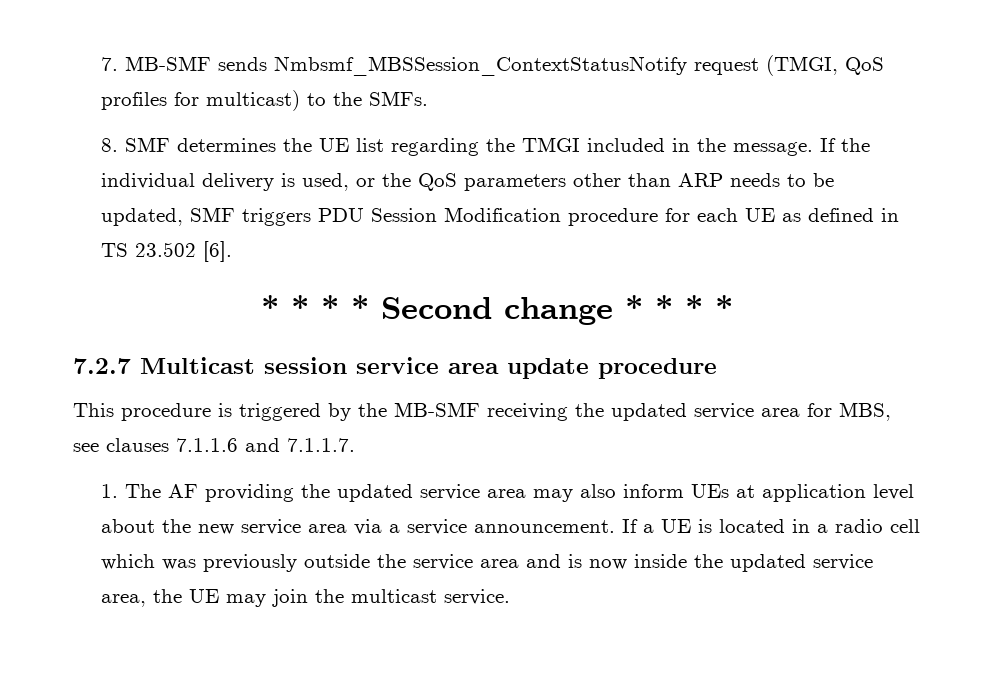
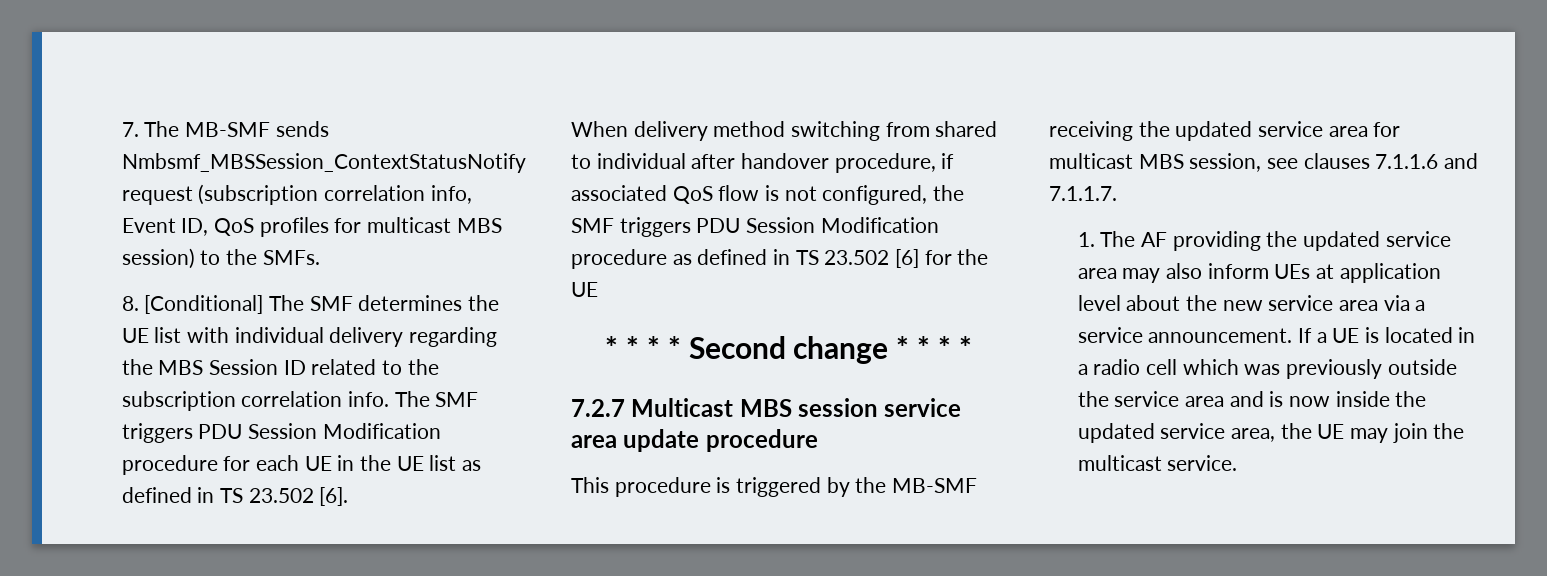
- 7. MB-SMF sends Nmbsmf_MBSSession_ContextStatusNotify request (TMGI, QoS profiles for multicast) to the SMFs.
+ 7. The MB-SMF sends Nmbsmf_MBSSession_ContextStatusNotify request (subscription correlation info, Event ID, QoS profiles for multicast MBS session) to the SMFs.
- 8. SMF determines the UE list regarding the TMGI included in the message. If the individual delivery is used, or the QoS parameters other than ARP needs to be updated, SMF triggers PDU Session Modification procedure for each UE as defined in TS 23.502 [6].
+ 8. [Conditional] The SMF determines the UE list with individual delivery regarding the MBS Session ID related to the subscription correlation info. The SMF triggers PDU Session Modification procedure for each UE in the UE list as defined in TS 23.502 [6].
+ When delivery method switching from shared to individual after handover procedure, if associated QoS flow is not configured, the SMF triggers PDU Session Modification procedure as defined in TS 23.502 [6] for the UE
- 7.2.7 Multicast session service area update procedure
+ 7.2.7 Multicast MBS session service area update procedure
- This procedure is triggered by the MB-SMF receiving the updated service area for MBS, see clauses 7.1.1.6 and 7.1.1.7.
+ This procedure is triggered by the MB-SMF receiving the updated service area for multicast MBS session, see clauses 7.1.1.6 and 7.1.1.7.

